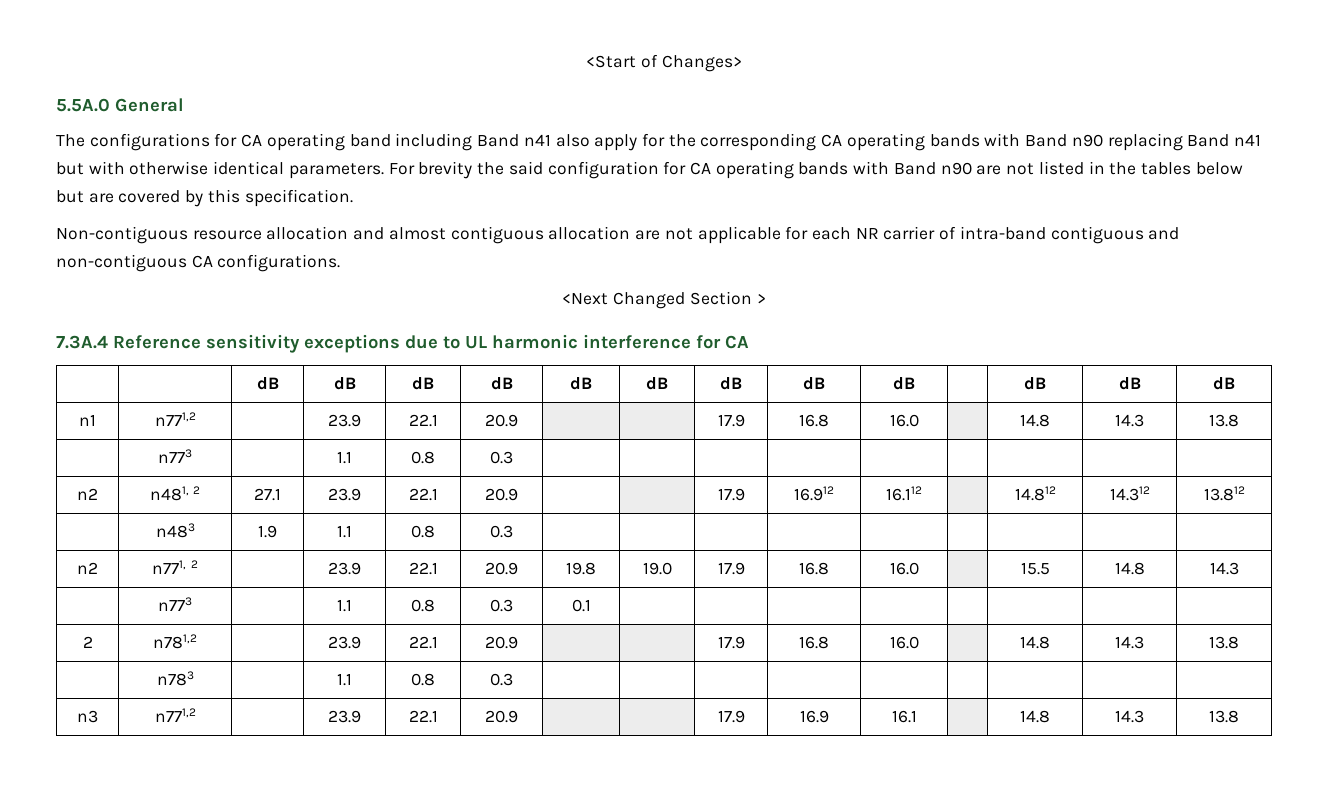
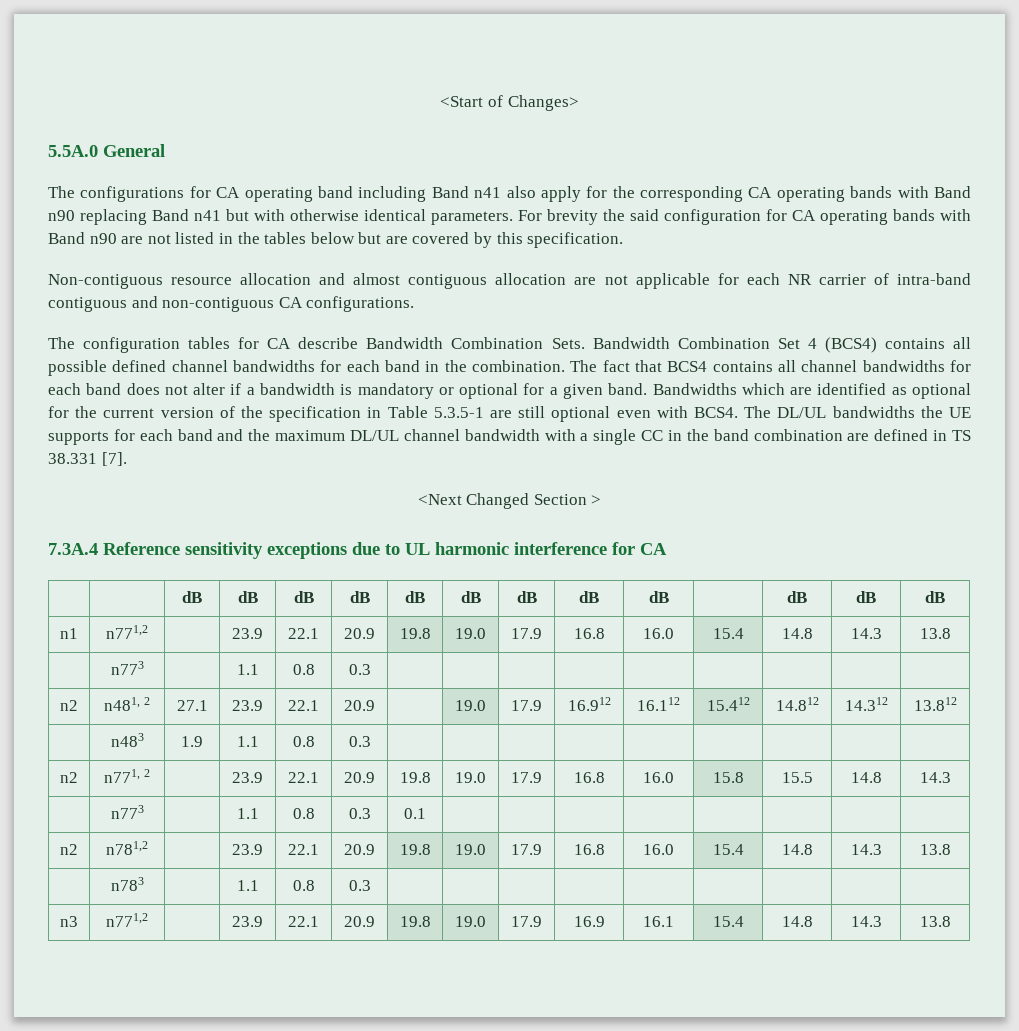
+ The configuration tables for CA describe Bandwidth Combination Sets. Bandwidth Combination Set 4 (BCS4) contains all possible defined channel bandwidths for each band in the combination. The fact that BCS4 contains all channel bandwidths for each band does not alter if a bandwidth is mandatory or optional for a given band. Bandwidths which are identified as optional for the current version of the specification in Table 5.3.5-1 are still optional even with BCS4. The DL/UL bandwidths the UE supports for each band and the maximum DL/UL channel bandwidth with a single CC in the band combination are defined in TS 38.331 [7].
- n1 | n771,2 | | 23.9 | 22.1 | 20.9 | | | 17.9 | 16.8 | 16.0 | | 14.8 | 14.3 | 13.8
+ n1 | n771,2 | | 23.9 | 22.1 | 20.9 | 19.8 | 19.0 | 17.9 | 16.8 | 16.0 | 15.4 | 14.8 | 14.3 | 13.8
- n2 | n481, 2 | 27.1 | 23.9 | 22.1 | 20.9 | | | 17.9 | 16.912 | 16.112 | | 14.812 | 14.312 | 13.812
+ n2 | n481, 2 | 27.1 | 23.9 | 22.1 | 20.9 | | 19.0 | 17.9 | 16.912 | 16.112 | 15.412 | 14.812 | 14.312 | 13.812
- n2 | n771, 2 | | 23.9 | 22.1 | 20.9 | 19.8 | 19.0 | 17.9 | 16.8 | 16.0 | | 15.5 | 14.8 | 14.3
+ n2 | n771, 2 | | 23.9 | 22.1 | 20.9 | 19.8 | 19.0 | 17.9 | 16.8 | 16.0 | 15.8 | 15.5 | 14.8 | 14.3
- 2 | n781,2 | | 23.9 | 22.1 | 20.9 | | | 17.9 | 16.8 | 16.0 | | 14.8 | 14.3 | 13.8
+ n2 | n781,2 | | 23.9 | 22.1 | 20.9 | 19.8 | 19.0 | 17.9 | 16.8 | 16.0 | 15.4 | 14.8 | 14.3 | 13.8
- n3 | n771,2 | | 23.9 | 22.1 | 20.9 | | | 17.9 | 16.9 | 16.1 | | 14.8 | 14.3 | 13.8
+ n3 | n771,2 | | 23.9 | 22.1 | 20.9 | 19.8 | 19.0 | 17.9 | 16.9 | 16.1 | 15.4 | 14.8 | 14.3 | 13.8

